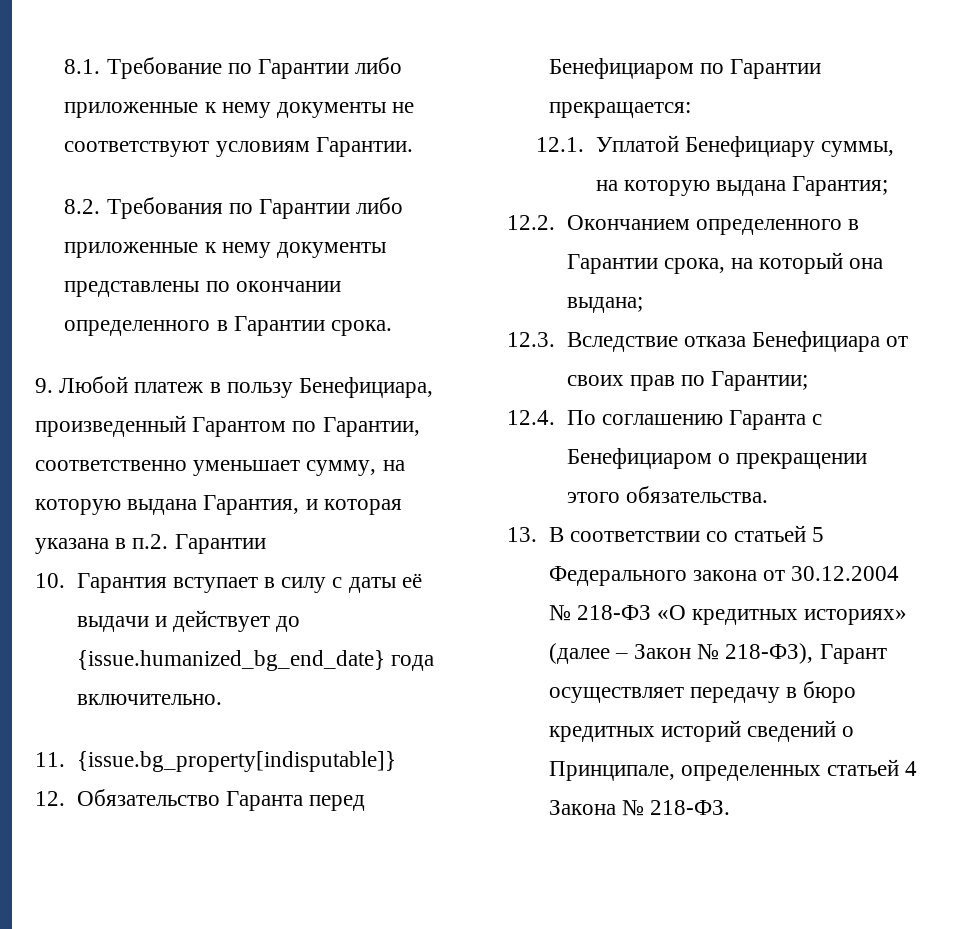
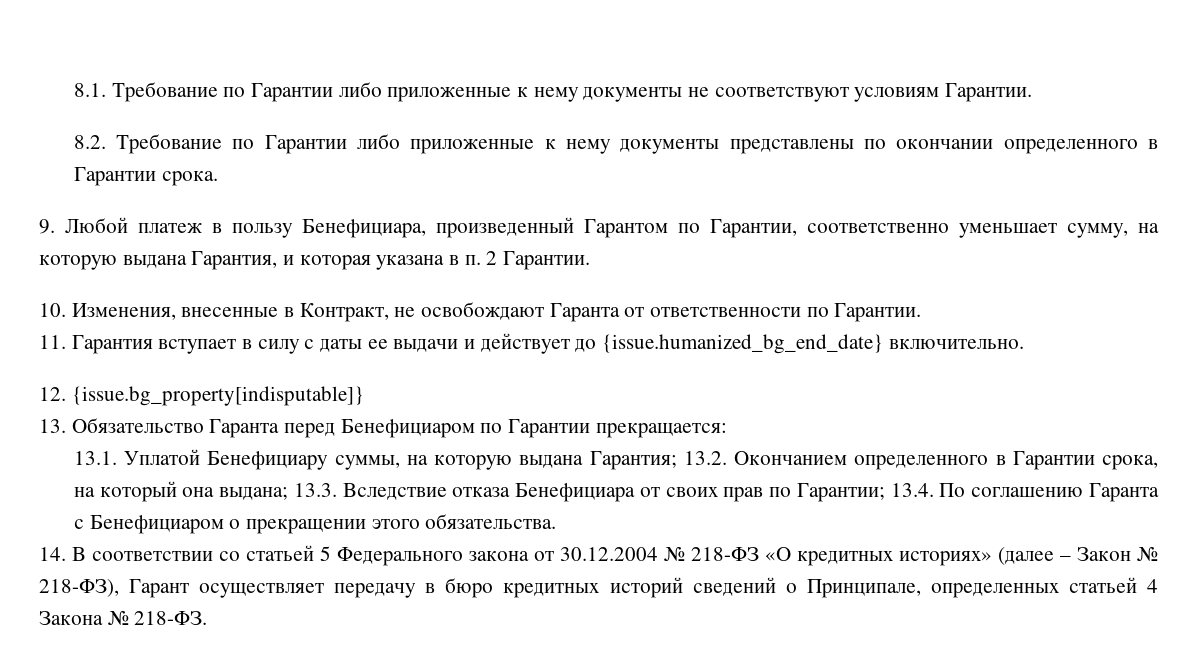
- 8.2. Требования по Гарантии либо приложенные к нему документы представлены по окончании определенного в Гарантии срока.
+ 8.2. Требование по Гарантии либо приложенные к нему документы представлены по окончании определенного в Гарантии срока.
- 9. Любой платеж в пользу Бенефициара, произведенный Гарантом по Гарантии, соответственно уменьшает сумму, на которую выдана Гарантия, и которая указана в п.2. Гарантии
- 10. Гарантия вступает в силу с даты её выдачи и действует до {issue.humanized_bg_end_date} года включительно.
+ 9. Любой платеж в пользу Бенефициара, произведенный Гарантом по Гарантии, соответственно уменьшает сумму, на которую выдана Гарантия, и которая указана в п. 2 Гарантии.
+ 10. Изменения, внесенные в Контракт, не освобождают Гаранта от ответственности по Гарантии.
+ 11. Гарантия вступает в силу с даты ее выдачи и действует до {issue.humanized_bg_end_date} включительно.
- 11. {issue.bg_property[indisputable]}
+ 12. {issue.bg_property[indisputable]}
- 12. Обязательство Гаранта перед Бенефициаром по Гарантии прекращается:
+ 13. Обязательство Гаранта перед Бенефициаром по Гарантии прекращается:
- 12.1. Уплатой Бенефициару суммы, на которую выдана Гарантия;
- 12.2. Окончанием определенного в Гарантии срока, на который она выдана;
- 12.3. Вследствие отказа Бенефициара от своих прав по Гарантии;
- 12.4. По соглашению Гаранта с Бенефициаром о прекращении этого обязательства.
+ 13.1. Уплатой Бенефициару суммы, на которую выдана Гарантия; 13.2. Окончанием определенного в Гарантии срока, на который она выдана; 13.3. Вследствие отказа Бенефициара от своих прав по Гарантии; 13.4. По соглашению Гаранта с Бенефициаром о прекращении этого обязательства.
- 13. В соответствии со статьей 5 Федерального закона от 30.12.2004 № 218-ФЗ «О кредитных историях» (далее – Закон № 218-ФЗ), Гарант осуществляет передачу в бюро кредитных историй сведений о Принципале, определенных статьей 4 Закона № 218-ФЗ.
+ 14. В соответствии со статьей 5 Федерального закона от 30.12.2004 № 218-ФЗ «О кредитных историях» (далее – Закон № 218-ФЗ), Гарант осуществляет передачу в бюро кредитных историй сведений о Принципале, определенных статьей 4 Закона № 218-ФЗ.

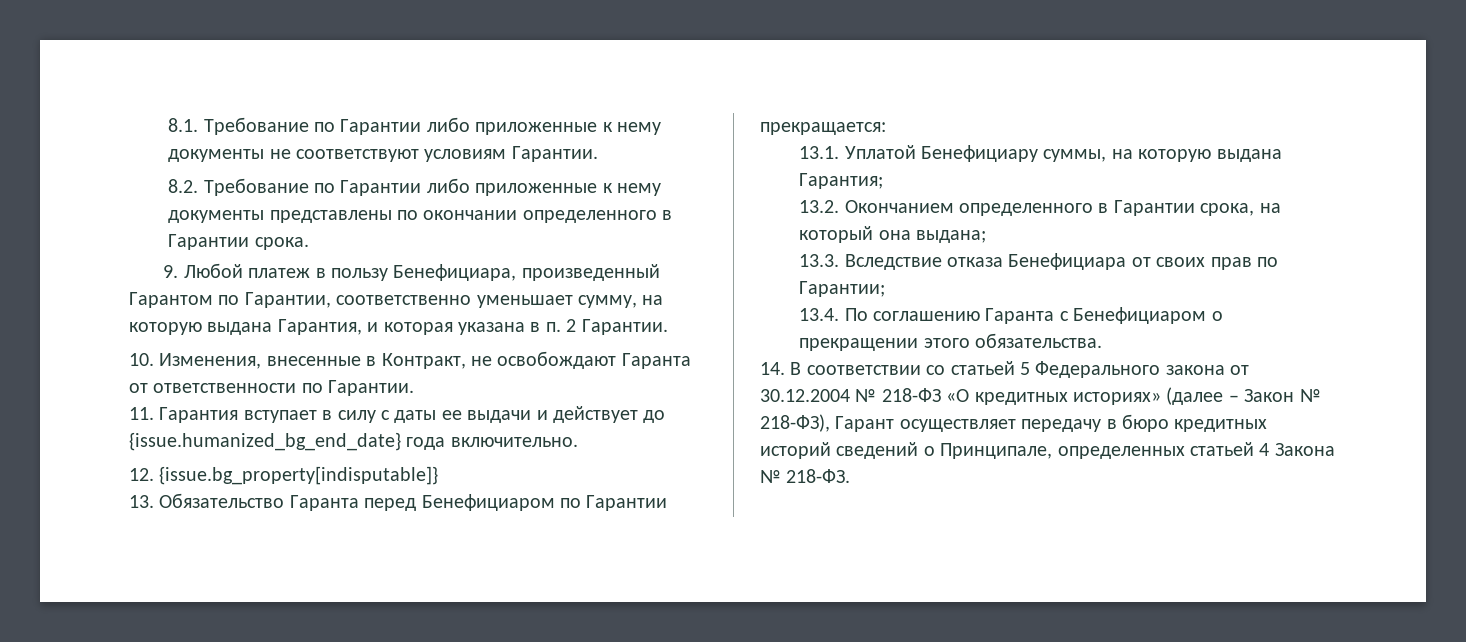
- 11. Гарантия вступает в силу с даты ее выдачи и действует до {issue.humanized_bg_end_date} включительно.
+ 11. Гарантия вступает в силу с даты ее выдачи и действует до {issue.humanized_bg_end_date} года включительно.
- 13.1. Уплатой Бенефициару суммы, на которую выдана Гарантия; 13.2. Окончанием определенного в Гарантии срока, на который она выдана; 13.3. Вследствие отказа Бенефициара от своих прав по Гарантии; 13.4. По соглашению Гаранта с Бенефициаром о прекращении этого обязательства.
+ 13.1. Уплатой Бенефициару суммы, на которую выдана Гарантия;
+ 13.2. Окончанием определенного в Гарантии срока, на который она выдана;
+ 13.3. Вследствие отказа Бенефициара от своих прав по Гарантии;
+ 13.4. По соглашению Гаранта с Бенефициаром о прекращении этого обязательства.

